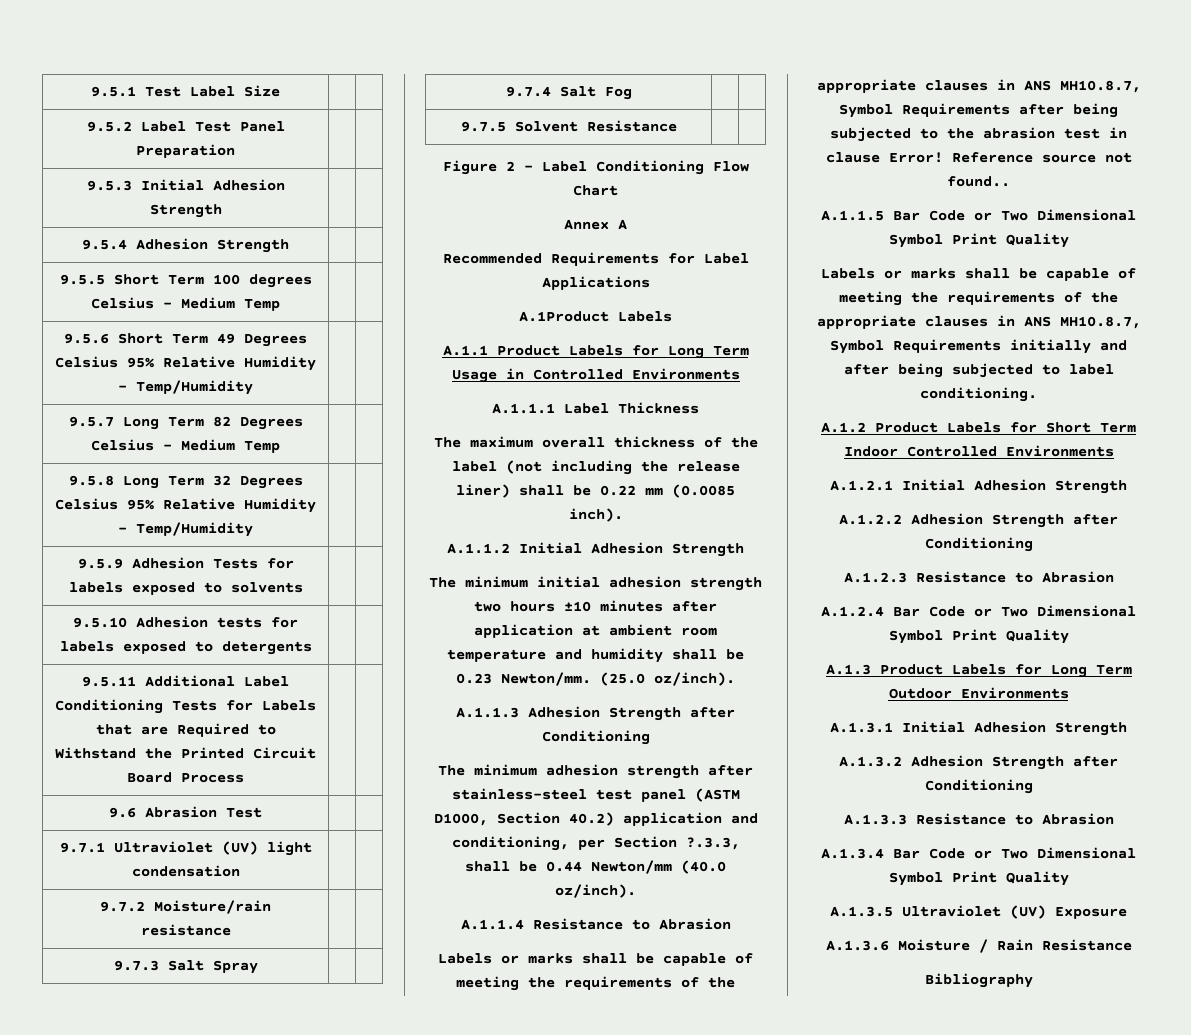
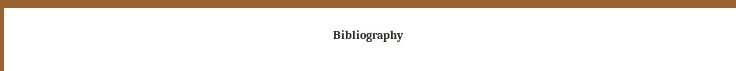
- 9.5.1 Test Label Size | |
- 9.5.2 Label Test Panel Preparation | |
- 9.5.3 Initial Adhesion Strength | |
- 9.5.4 Adhesion Strength | |
- 9.5.5 Short Term 100 degrees Celsius - Medium Temp | |
- 9.5.6 Short Term 49 Degrees Celsius 95% Relative Humidity - Temp/Humidity | |
- 9.5.7 Long Term 82 Degrees Celsius - Medium Temp | |
- 9.5.8 Long Term 32 Degrees Celsius 95% Relative Humidity - Temp/Humidity | |
- 9.5.9 Adhesion Tests for labels exposed to solvents | |
- 9.5.10 Adhesion tests for labels exposed to detergents | |
- 9.5.11 Additional Label Conditioning Tests for Labels that are Required to Withstand the Printed Circuit Board Process | |
- 9.6 Abrasion Test | |
- 9.7.1 Ultraviolet (UV) light condensation | |
- 9.7.2 Moisture/rain resistance | |
- 9.7.3 Salt Spray | |
- 9.7.4 Salt Fog | |
- 9.7.5 Solvent Resistance | |
- Figure 2 – Label Conditioning Flow Chart
- Annex A
- Recommended Requirements for Label Applications
- A.1Product Labels
- A.1.1 Product Labels for Long Term Usage in Controlled Environments
- A.1.1.1 Label Thickness
- The maximum overall thickness of the label (not including the release liner) shall be 0.22 mm (0.0085 inch).
- A.1.1.2 Initial Adhesion Strength
- The minimum initial adhesion strength two hours ±10 minutes after application at ambient room temperature and humidity shall be 0.23 Newton/mm. (25.0 oz/inch).
- A.1.1.3 Adhesion Strength after Conditioning
- The minimum adhesion strength after stainless-steel test panel (ASTM D1000, Section 40.2) application and conditioning, per Section ?.3.3, shall be 0.44 Newton/mm (40.0 oz/inch).
- A.1.1.4 Resistance to Abrasion
- Labels or marks shall be capable of meeting the requirements of the appropriate clauses in ANS MH10.8.7, Symbol Requirements after being subjected to the abrasion test in clause Error! Reference source not found..
- A.1.1.5 Bar Code or Two Dimensional Symbol Print Quality
- Labels or marks shall be capable of meeting the requirements of the appropriate clauses in ANS MH10.8.7, Symbol Requirements initially and after being subjected to label conditioning.
- A.1.2 Product Labels for Short Term Indoor Controlled Environments
- A.1.2.1 Initial Adhesion Strength
- A.1.2.2 Adhesion Strength after Conditioning
- A.1.2.3 Resistance to Abrasion
- A.1.2.4 Bar Code or Two Dimensional Symbol Print Quality
- A.1.3 Product Labels for Long Term Outdoor Environments
- A.1.3.1 Initial Adhesion Strength
- A.1.3.2 Adhesion Strength after Conditioning
- A.1.3.3 Resistance to Abrasion
- A.1.3.4 Bar Code or Two Dimensional Symbol Print Quality
- A.1.3.5 Ultraviolet (UV) Exposure
- A.1.3.6 Moisture / Rain Resistance

